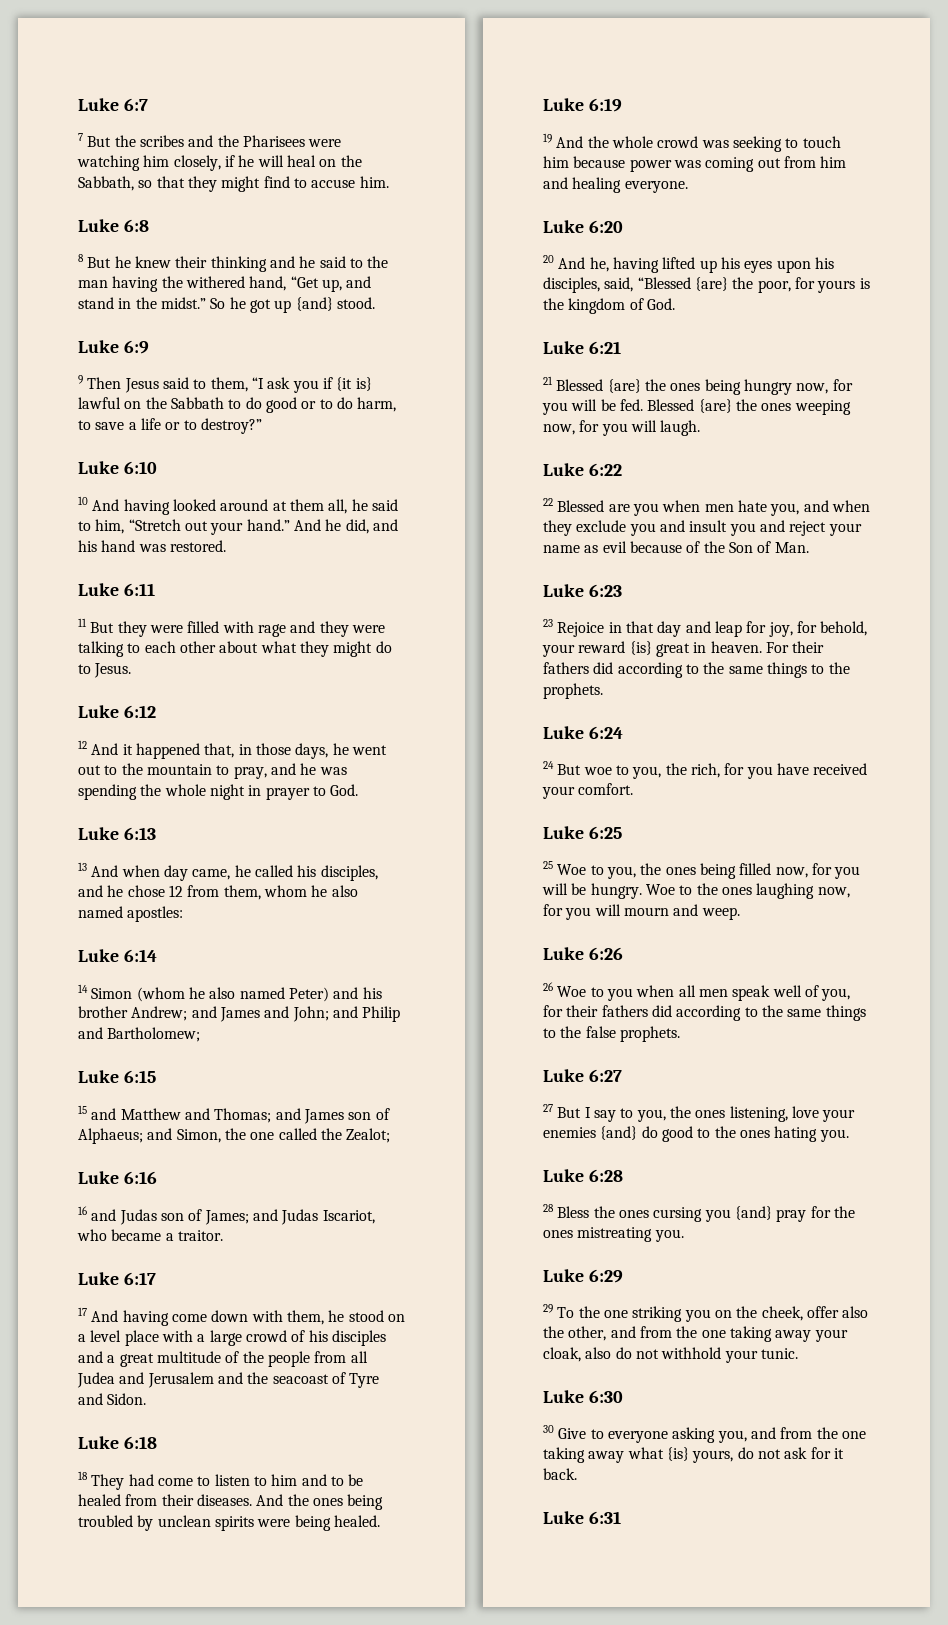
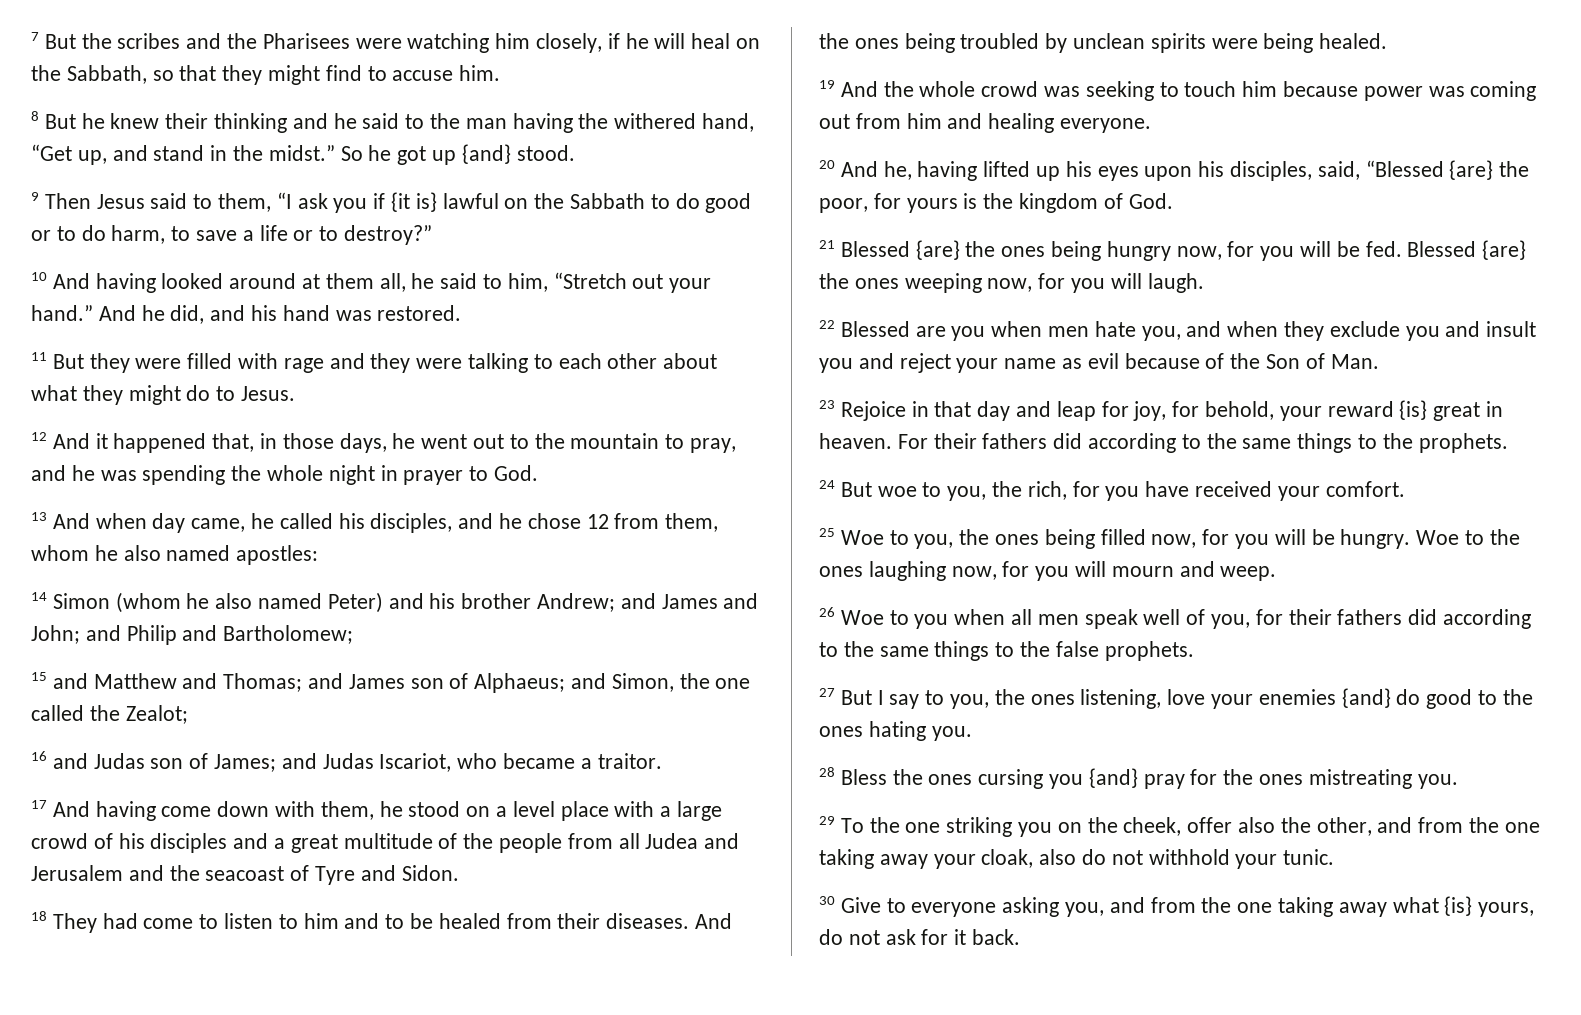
- Luke 6:7
- Luke 6:8
- Luke 6:9
- Luke 6:10
- Luke 6:11
- Luke 6:12
- Luke 6:13
- Luke 6:14
- Luke 6:15
- Luke 6:16
- Luke 6:17
- Luke 6:18
- Luke 6:19
- Luke 6:20
- Luke 6:21
- Luke 6:22
- Luke 6:23
- Luke 6:24
- Luke 6:25
- Luke 6:26
- Luke 6:27
- Luke 6:28
- Luke 6:29
- Luke 6:30
- Luke 6:31

